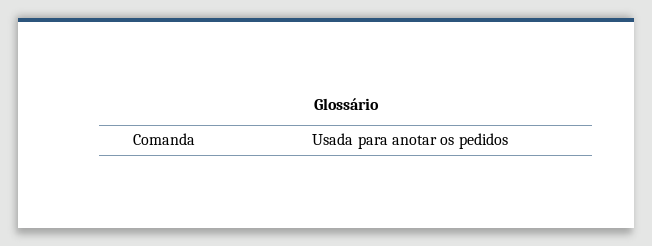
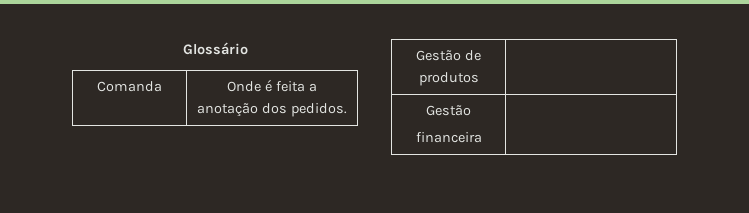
- Comanda | Usada para anotar os pedidos
+ Comanda | Onde é feita a anotação dos pedidos.
+ Gestão de produtos |
+ Gestão
+ financeira |

